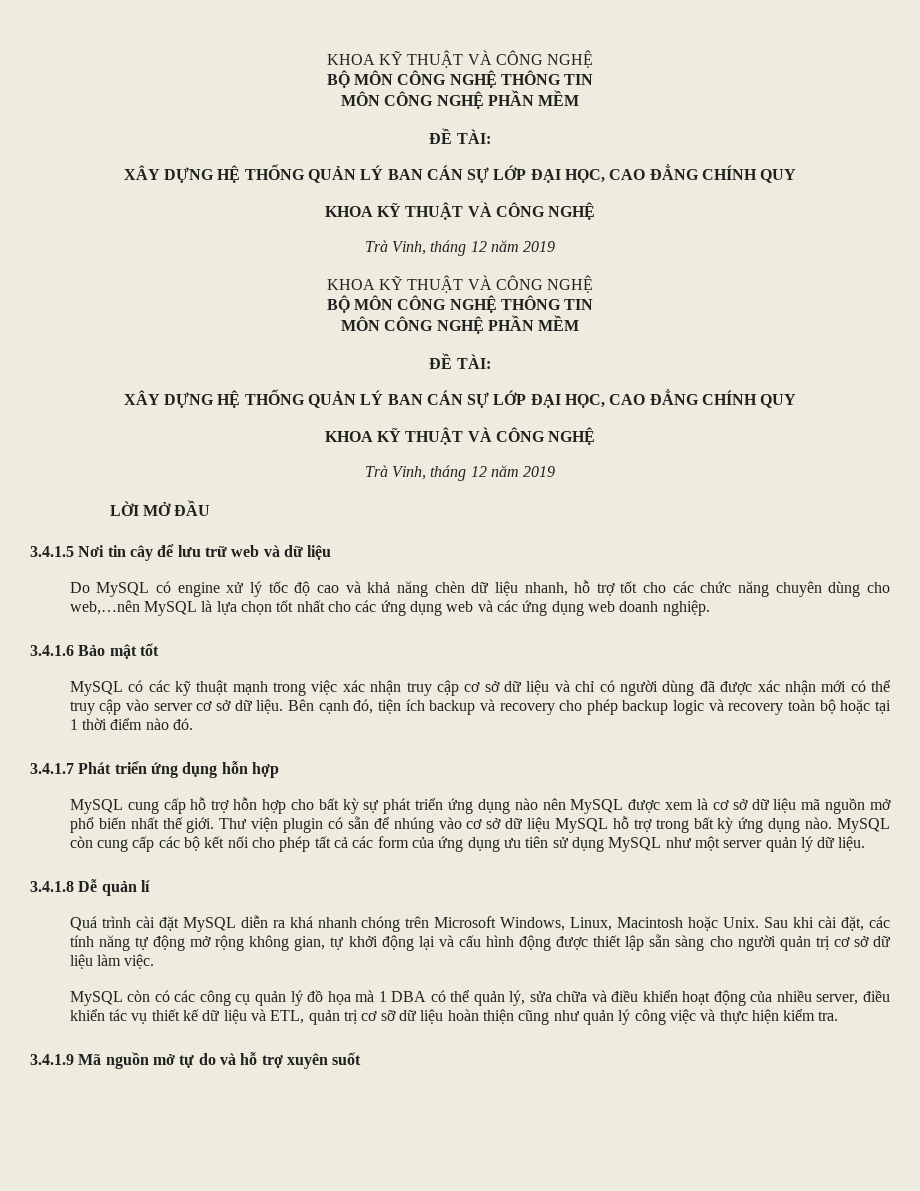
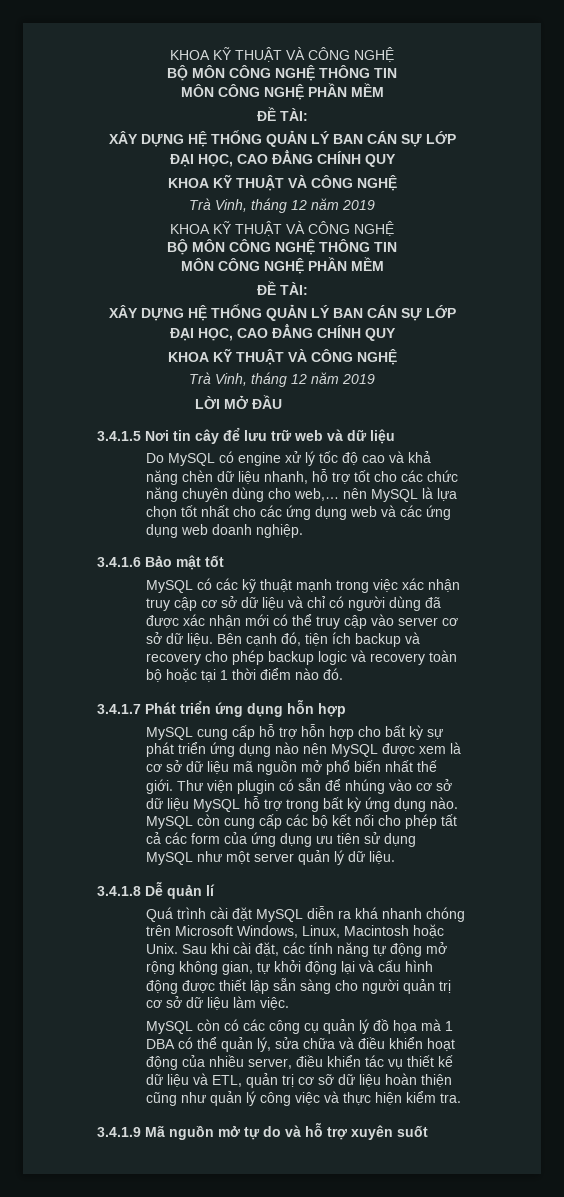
- Do MySQL có engine xử lý tốc độ cao và khả năng chèn dữ liệu nhanh, hỗ trợ tốt cho các chức năng chuyên dùng cho web,…nên MySQL là lựa chọn tốt nhất cho các ứng dụng web và các ứng dụng web doanh nghiệp.
+ Do MySQL có engine xử lý tốc độ cao và khả năng chèn dữ liệu nhanh, hỗ trợ tốt cho các chức năng chuyên dùng cho web,… nên MySQL là lựa chọn tốt nhất cho các ứng dụng web và các ứng dụng web doanh nghiệp.

